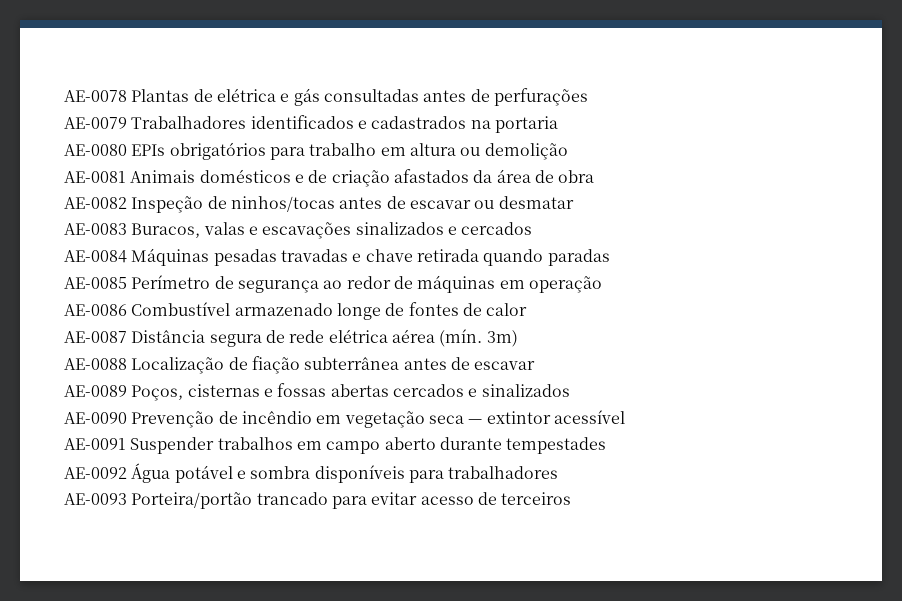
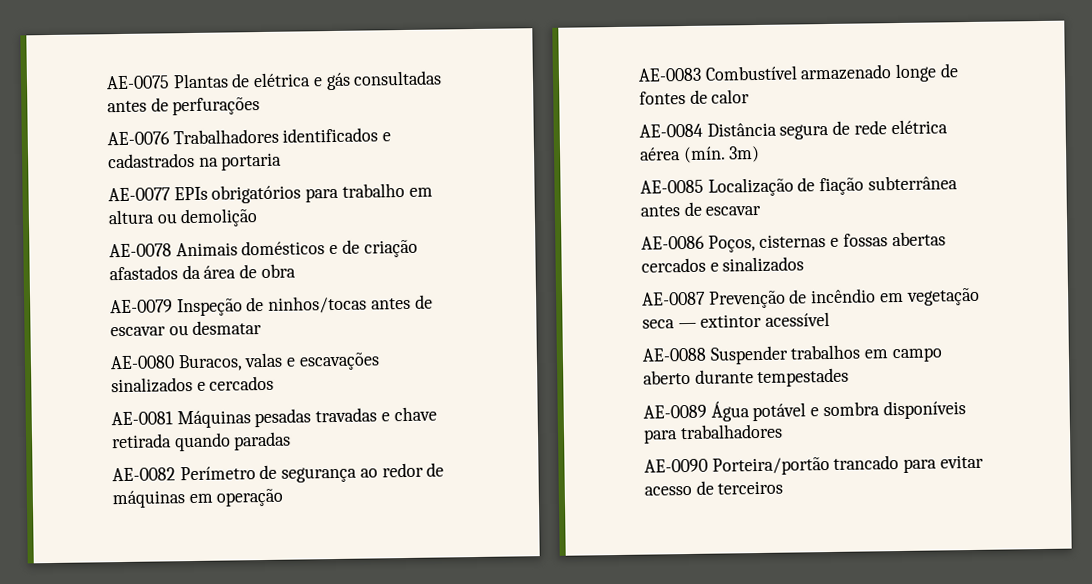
- AE-0078 Plantas de elétrica e gás consultadas antes de perfurações
+ AE-0075 Plantas de elétrica e gás consultadas antes de perfurações
- AE-0079 Trabalhadores identificados e cadastrados na portaria
+ AE-0076 Trabalhadores identificados e cadastrados na portaria
- AE-0080 EPIs obrigatórios para trabalho em altura ou demolição
+ AE-0077 EPIs obrigatórios para trabalho em altura ou demolição
- AE-0081 Animais domésticos e de criação afastados da área de obra
+ AE-0078 Animais domésticos e de criação afastados da área de obra
- AE-0082 Inspeção de ninhos/tocas antes de escavar ou desmatar
+ AE-0079 Inspeção de ninhos/tocas antes de escavar ou desmatar
- AE-0083 Buracos, valas e escavações sinalizados e cercados
+ AE-0080 Buracos, valas e escavações sinalizados e cercados
- AE-0084 Máquinas pesadas travadas e chave retirada quando paradas
+ AE-0081 Máquinas pesadas travadas e chave retirada quando paradas
- AE-0085 Perímetro de segurança ao redor de máquinas em operação
+ AE-0082 Perímetro de segurança ao redor de máquinas em operação
- AE-0086 Combustível armazenado longe de fontes de calor
+ AE-0083 Combustível armazenado longe de fontes de calor
- AE-0087 Distância segura de rede elétrica aérea (mín.
+ AE-0084 Distância segura de rede elétrica aérea (mín.
- AE-0088 Localização de fiação subterrânea antes de escavar
+ AE-0085 Localização de fiação subterrânea antes de escavar
- AE-0089 Poços, cisternas e fossas abertas cercados e sinalizados
+ AE-0086 Poços, cisternas e fossas abertas cercados e sinalizados
- AE-0090 Prevenção de incêndio em vegetação seca — extintor acessível
+ AE-0087 Prevenção de incêndio em vegetação seca — extintor acessível
- AE-0091 Suspender trabalhos em campo aberto durante tempestades
+ AE-0088 Suspender trabalhos em campo aberto durante tempestades
- AE-0092 Água potável e sombra disponíveis para trabalhadores
+ AE-0089 Água potável e sombra disponíveis para trabalhadores
- AE-0093 Porteira/portão trancado para evitar acesso de terceiros
+ AE-0090 Porteira/portão trancado para evitar acesso de terceiros

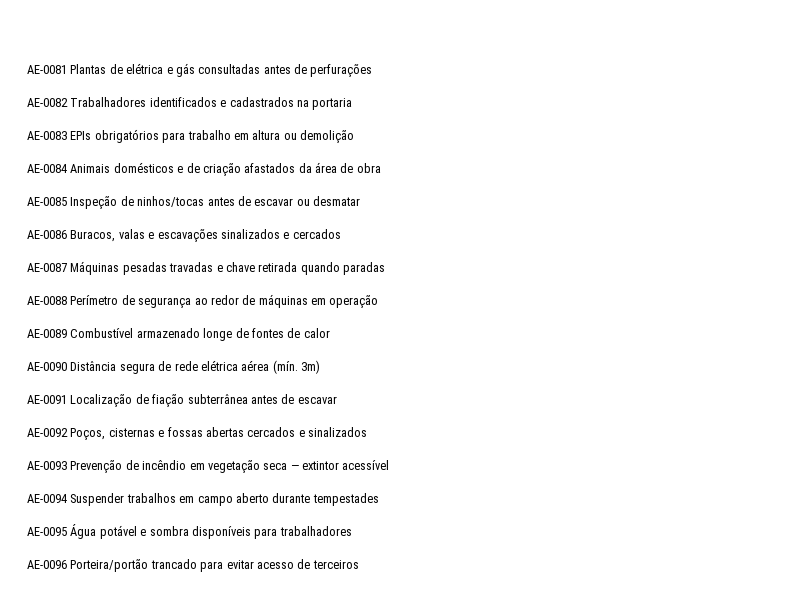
- AE-0075 Plantas de elétrica e gás consultadas antes de perfurações
+ AE-0081 Plantas de elétrica e gás consultadas antes de perfurações
- AE-0076 Trabalhadores identificados e cadastrados na portaria
+ AE-0082 Trabalhadores identificados e cadastrados na portaria
- AE-0077 EPIs obrigatórios para trabalho em altura ou demolição
+ AE-0083 EPIs obrigatórios para trabalho em altura ou demolição
- AE-0078 Animais domésticos e de criação afastados da área de obra
+ AE-0084 Animais domésticos e de criação afastados da área de obra
- AE-0079 Inspeção de ninhos/tocas antes de escavar ou desmatar
+ AE-0085 Inspeção de ninhos/tocas antes de escavar ou desmatar
- AE-0080 Buracos, valas e escavações sinalizados e cercados
+ AE-0086 Buracos, valas e escavações sinalizados e cercados
- AE-0081 Máquinas pesadas travadas e chave retirada quando paradas
+ AE-0087 Máquinas pesadas travadas e chave retirada quando paradas
- AE-0082 Perímetro de segurança ao redor de máquinas em operação
+ AE-0088 Perímetro de segurança ao redor de máquinas em operação
- AE-0083 Combustível armazenado longe de fontes de calor
+ AE-0089 Combustível armazenado longe de fontes de calor
- AE-0084 Distância segura de rede elétrica aérea (mín.
+ AE-0090 Distância segura de rede elétrica aérea (mín.
- AE-0085 Localização de fiação subterrânea antes de escavar
+ AE-0091 Localização de fiação subterrânea antes de escavar
- AE-0086 Poços, cisternas e fossas abertas cercados e sinalizados
+ AE-0092 Poços, cisternas e fossas abertas cercados e sinalizados
- AE-0087 Prevenção de incêndio em vegetação seca — extintor acessível
+ AE-0093 Prevenção de incêndio em vegetação seca — extintor acessível
- AE-0088 Suspender trabalhos em campo aberto durante tempestades
+ AE-0094 Suspender trabalhos em campo aberto durante tempestades
- AE-0089 Água potável e sombra disponíveis para trabalhadores
+ AE-0095 Água potável e sombra disponíveis para trabalhadores
- AE-0090 Porteira/portão trancado para evitar acesso de terceiros
+ AE-0096 Porteira/portão trancado para evitar acesso de terceiros

